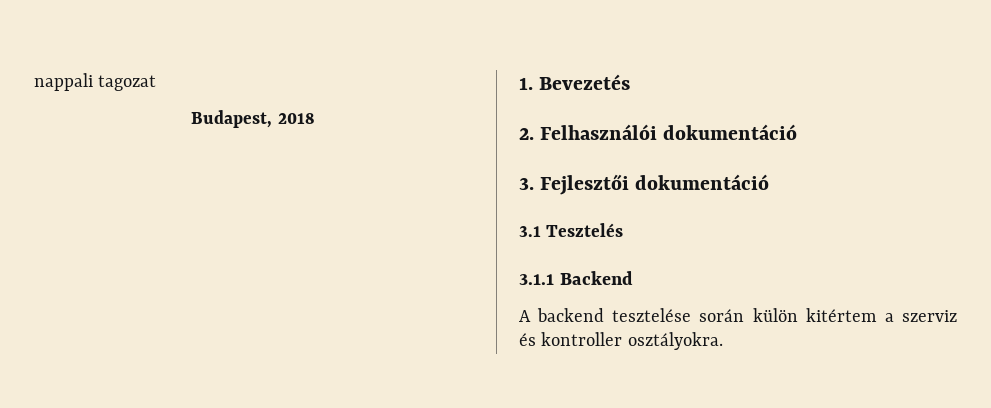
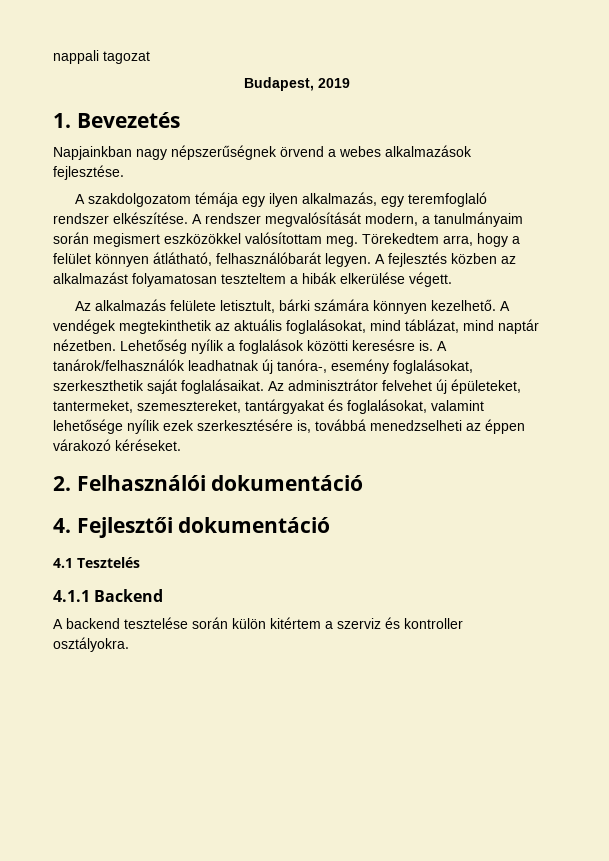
- Budapest, 2018
+ Budapest, 2019
+ Napjainkban nagy népszerűségnek örvend a webes alkalmazások fejlesztése.
+ A szakdolgozatom témája egy ilyen alkalmazás, egy teremfoglaló rendszer elkészítése. A rendszer megvalósítását modern, a tanulmányaim során megismert eszközökkel valósítottam meg. Törekedtem arra, hogy a felület könnyen átlátható, felhasználóbarát legyen. A fejlesztés közben az alkalmazást folyamatosan teszteltem a hibák elkerülése végett.
+ Az alkalmazás felülete letisztult, bárki számára könnyen kezelhető. A vendégek megtekinthetik az aktuális foglalásokat, mind táblázat, mind naptár nézetben. Lehetőség nyílik a foglalások közötti keresésre is. A tanárok/felhasználók leadhatnak új tanóra-, esemény foglalásokat, szerkeszthetik saját foglalásaikat. Az adminisztrátor felvehet új épületeket, tantermeket, szemesztereket, tantárgyakat és foglalásokat, valamint lehetősége nyílik ezek szerkesztésére is, továbbá menedzselheti az éppen várakozó kéréseket.
- 3. Fejlesztői dokumentáció
+ 4. Fejlesztői dokumentáció
- 3.1 Tesztelés
+ 4.1 Tesztelés
- 3.1.1 Backend
+ 4.1.1 Backend

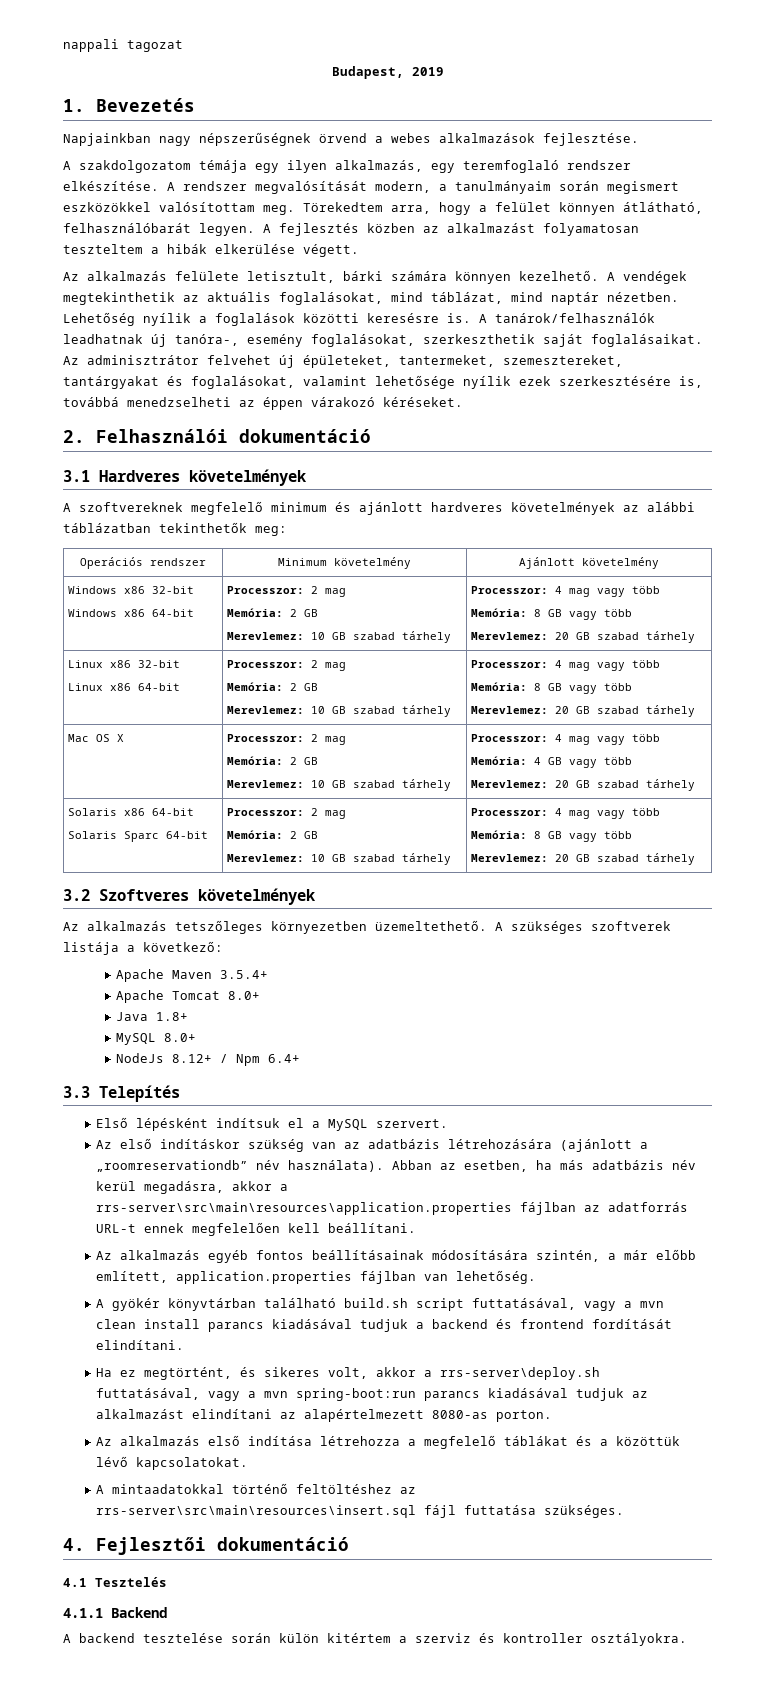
+ 3.1 Hardveres követelmények
+ A szoftvereknek megfelelő minimum és ajánlott hardveres követelmények az alábbi táblázatban tekinthetők meg:
+ Operációs rendszer | Minimum követelmény | Ajánlott követelmény
+ Windows x86 32-bit
+ Windows x86 64-bit | Processzor: 2 mag
+ Memória: 2 GB
+ Merevlemez: 10 GB szabad tárhely | Processzor: 4 mag vagy több
+ Memória: 8 GB vagy több
+ Merevlemez: 20 GB szabad tárhely
+ Linux x86 32-bit
+ Linux x86 64-bit | Processzor: 2 mag
+ Memória: 2 GB
+ Merevlemez: 10 GB szabad tárhely | Processzor: 4 mag vagy több
+ Memória: 8 GB vagy több
+ Merevlemez: 20 GB szabad tárhely
+ Mac OS X | Processzor: 2 mag
+ Memória: 2 GB
+ Merevlemez: 10 GB szabad tárhely | Processzor: 4 mag vagy több
+ Memória: 4 GB vagy több
+ Merevlemez: 20 GB szabad tárhely
+ Solaris x86 64-bit
+ Solaris Sparc 64-bit | Processzor: 2 mag
+ Memória: 2 GB
+ Merevlemez: 10 GB szabad tárhely | Processzor: 4 mag vagy több
+ Memória: 8 GB vagy több
+ Merevlemez: 20 GB szabad tárhely
+ 3.2 Szoftveres követelmények
+ Az alkalmazás tetszőleges környezetben üzemeltethető. A szükséges szoftverek listája a következő:
+ Apache Maven 3.5.4+
+ Apache Tomcat 8.0+
+ Java 1.8+
+ MySQL 8.0+
+ NodeJs 8.12+ / Npm 6.4+
+ 3.3 Telepítés
+ Első lépésként indítsuk el a MySQL szervert.
+ Az első indításkor szükség van az adatbázis létrehozására (ajánlott a „roomreservationdb” név használata). Abban az esetben, ha más adatbázis név kerül megadásra, akkor a rrs-server\src\main\resources\application.properties fájlban az adatforrás URL-t ennek megfelelően kell beállítani.
+ Az alkalmazás egyéb fontos beállításainak módosítására szintén, a már előbb említett, application.properties fájlban van lehetőség.
+ A gyökér könyvtárban található build.sh script futtatásával, vagy a mvn clean install parancs kiadásával tudjuk a backend és frontend fordítását elindítani.
+ Ha ez megtörtént, és sikeres volt, akkor a rrs-server\deploy.sh futtatásával, vagy a mvn spring-boot:run parancs kiadásával tudjuk az alkalmazást elindítani az alapértelmezett 8080-as porton.
+ Az alkalmazás első indítása létrehozza a megfelelő táblákat és a közöttük lévő kapcsolatokat.
+ A mintaadatokkal történő feltöltéshez az rrs-server\src\main\resources\insert.sql fájl futtatása szükséges.

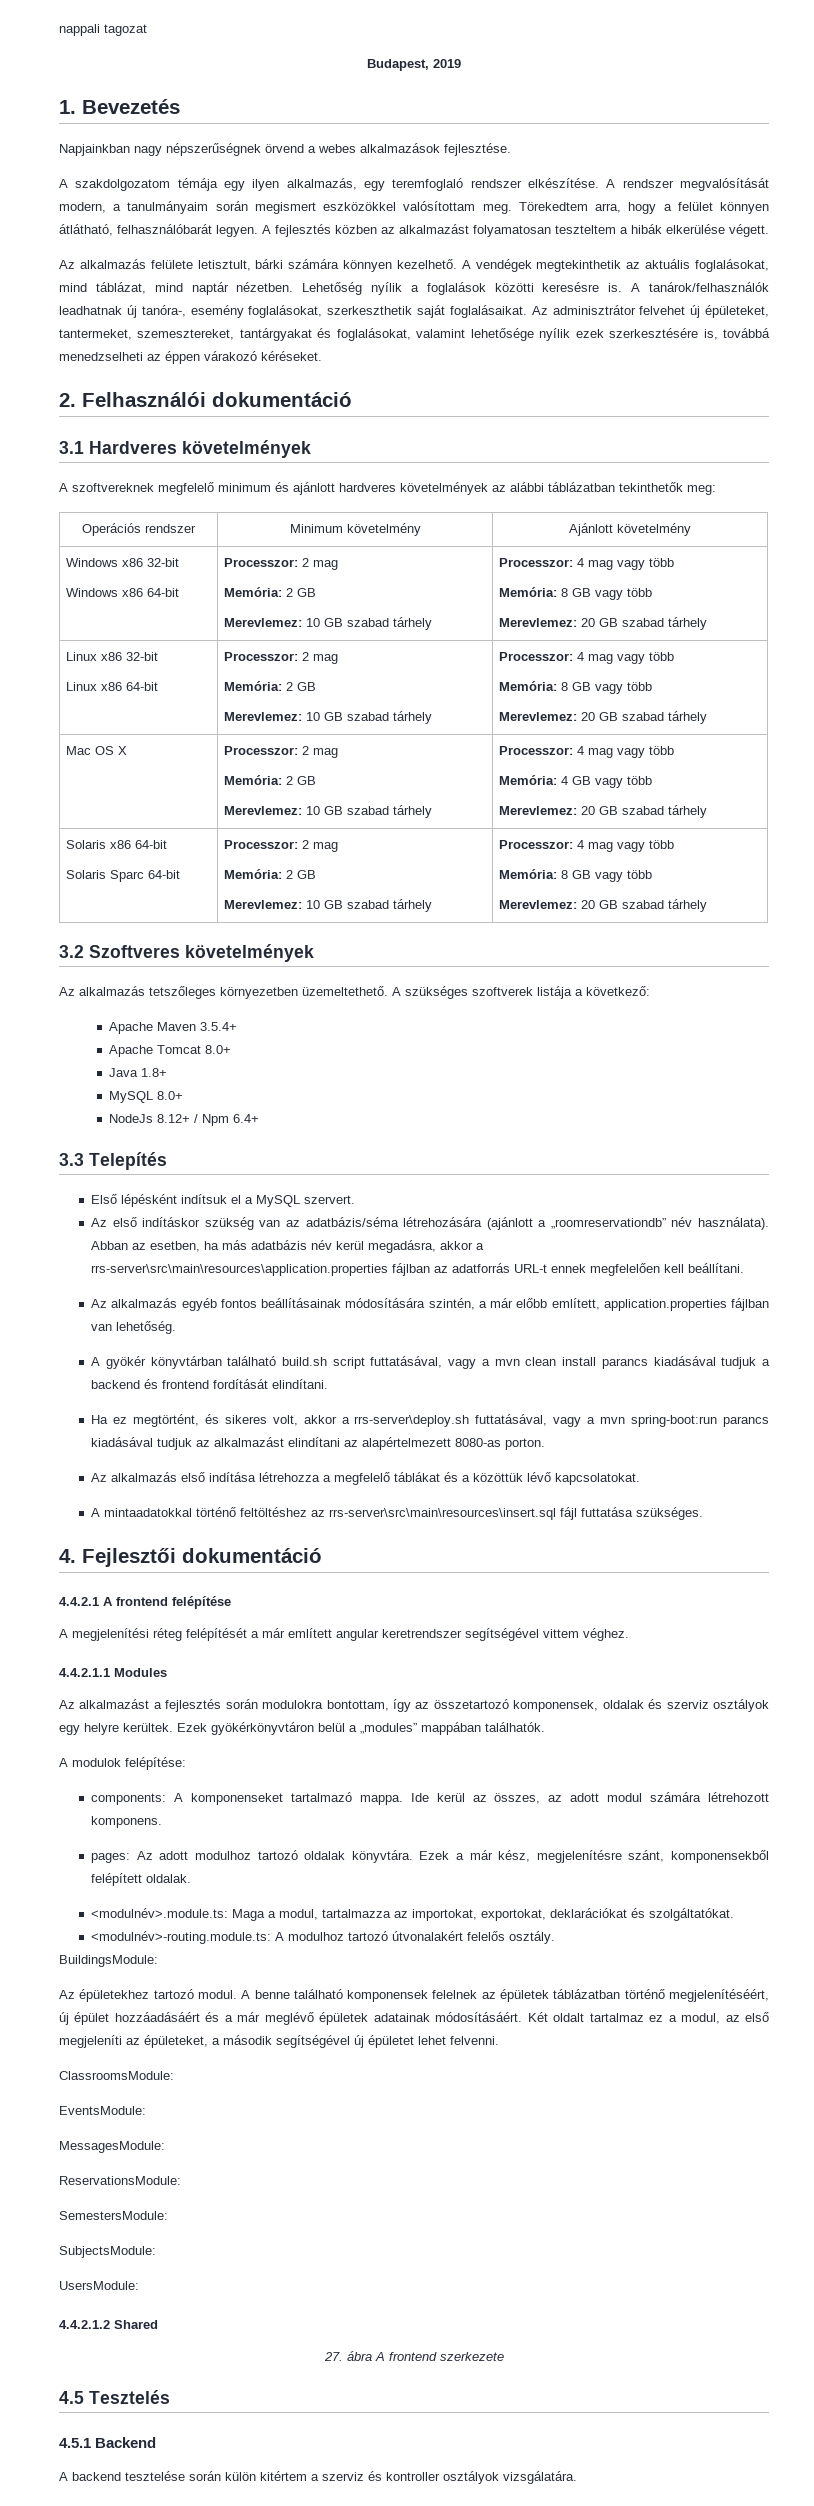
- Az első indításkor szükség van az adatbázis létrehozására (ajánlott a „roomreservationdb” név használata).
+ Az első indításkor szükség van az adatbázis/séma létrehozására (ajánlott a „roomreservationdb” név használata).
- 4.1 Tesztelés
+ 4.4.2.1 A frontend felépítése
+ A megjelenítési réteg felépítését a már említett angular keretrendszer segítségével vittem véghez.
+ 4.4.2.1.1 Modules
+ Az alkalmazást a fejlesztés során modulokra bontottam, így az összetartozó komponensek, oldalak és szerviz osztályok egy helyre kerültek. Ezek gyökérkönyvtáron belül a „modules” mappában találhatók.
+ A modulok felépítése:
+ components: A komponenseket tartalmazó mappa. Ide kerül az összes, az adott modul számára létrehozott komponens.
+ pages: Az adott modulhoz tartozó oldalak könyvtára. Ezek a már kész, megjelenítésre szánt, komponensekből felépített oldalak.
+ <modulnév>.module.ts: Maga a modul, tartalmazza az importokat, exportokat, deklarációkat és szolgáltatókat.
+ <modulnév>-routing.module.ts: A modulhoz tartozó útvonalakért felelős osztály.
+ BuildingsModule:
+ Az épületekhez tartozó modul. A benne található komponensek felelnek az épületek táblázatban történő megjelenítéséért, új épület hozzáadásáért és a már meglévő épületek adatainak módosításáért. Két oldalt tartalmaz ez a modul, az első megjeleníti az épületeket, a második segítségével új épületet lehet felvenni.
+ ClassroomsModule:
+ EventsModule:
+ MessagesModule:
+ ReservationsModule:
+ SemestersModule:
+ SubjectsModule:
+ UsersModule:
+ 4.4.2.1.2 Shared
+ 27. ábra A frontend szerkezete
+ 4.5 Tesztelés
- 4.1.1 Backend
+ 4.5.1 Backend
- A backend tesztelése során külön kitértem a szerviz és kontroller osztályokra.
+ A backend tesztelése során külön kitértem a szerviz és kontroller osztályok vizsgálatára.

